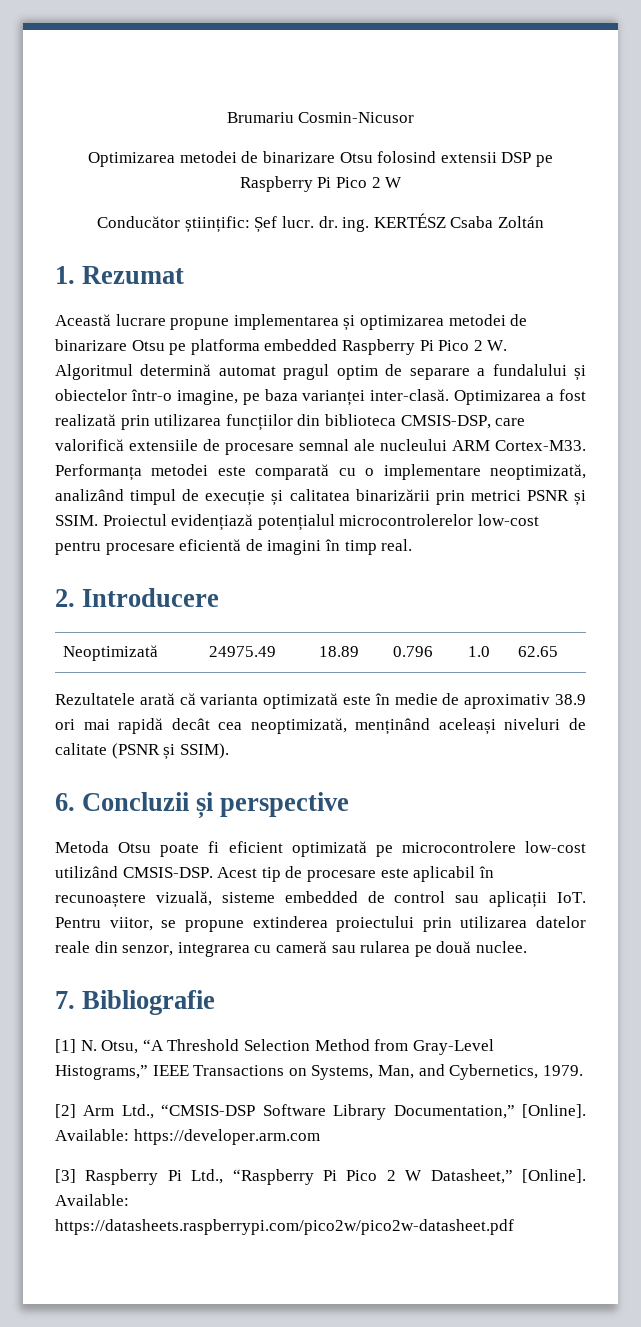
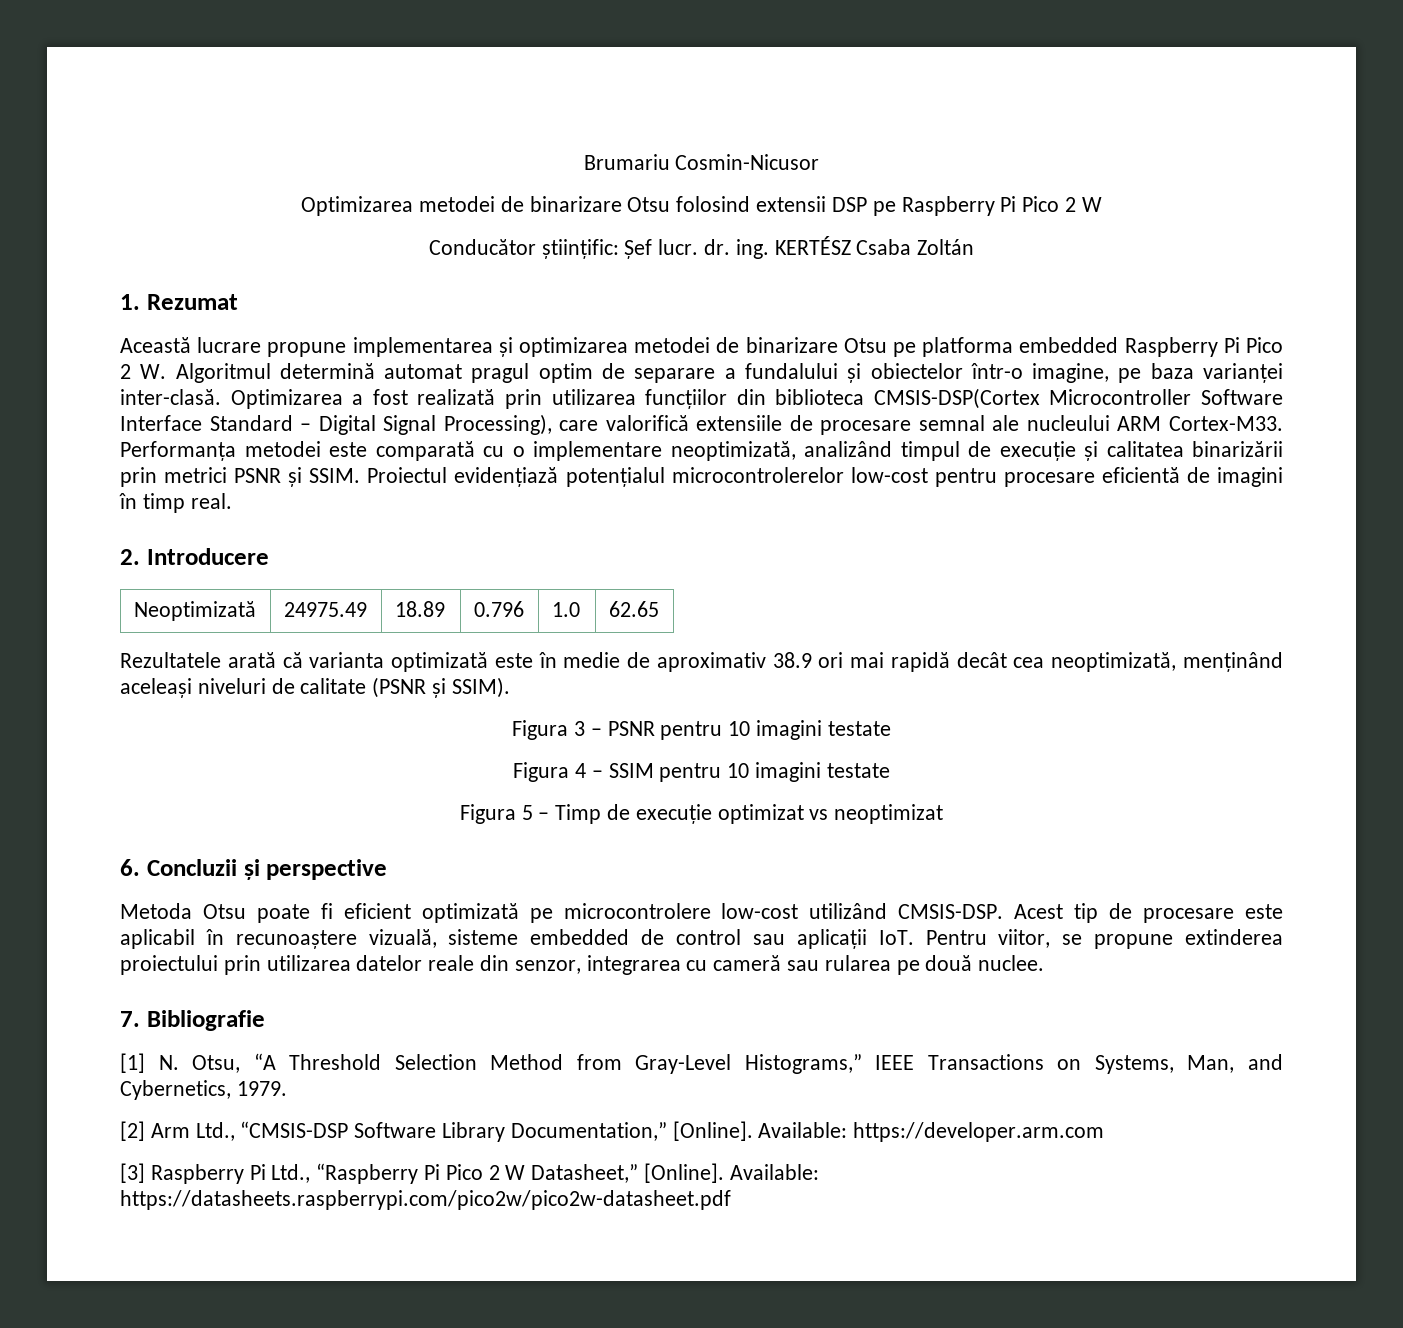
- Optimizarea a fost realizată prin utilizarea funcțiilor din biblioteca CMSIS-DSP, care valorifică extensiile de procesare semnal ale nucleului ARM Cortex-M33.
+ Optimizarea a fost realizată prin utilizarea funcțiilor din biblioteca CMSIS-DSP(Cortex Microcontroller Software Interface Standard – Digital Signal Processing), care valorifică extensiile de procesare semnal ale nucleului ARM Cortex-M33.
+ Figura 3 – PSNR pentru 10 imagini testate
+ Figura 4 – SSIM pentru 10 imagini testate
+ Figura 5 – Timp de execuție optimizat vs neoptimizat

